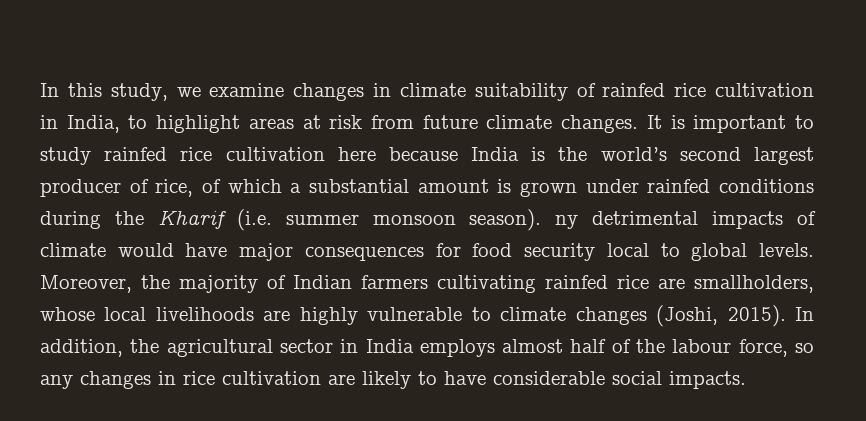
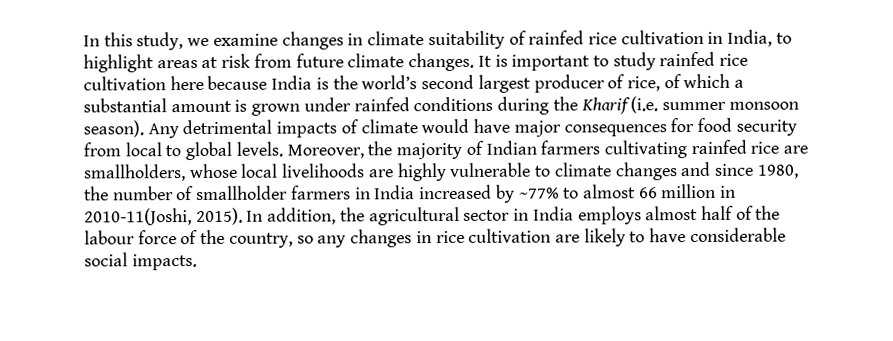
- It is important to study rainfed rice cultivation here because India is the world’s second largest producer of rice, of which a substantial amount is grown under rainfed conditions during the Kharif (i.e. summer monsoon season). ny detrimental impacts of climate would have major consequences for food security local to global levels.
+ It is important to study rainfed rice cultivation here because India is the world’s second largest producer of rice, of which a substantial amount is grown under rainfed conditions during the Kharif (i.e. summer monsoon season). Any detrimental impacts of climate would have major consequences for food security from local to global levels.
- Moreover, the majority of Indian farmers cultivating rainfed rice are smallholders, whose local livelihoods are highly vulnerable to climate changes (Joshi, 2015).
+ Moreover, the majority of Indian farmers cultivating rainfed rice are smallholders, whose local livelihoods are highly vulnerable to climate changes and since 1980, the number of smallholder farmers in India increased by ~77% to almost 66 million in 2010-11(Joshi, 2015).
- In addition, the agricultural sector in India employs almost half of the labour force, so any changes in rice cultivation are likely to have considerable social impacts.
+ In addition, the agricultural sector in India employs almost half of the labour force of the country, so any changes in rice cultivation are likely to have considerable social impacts.

